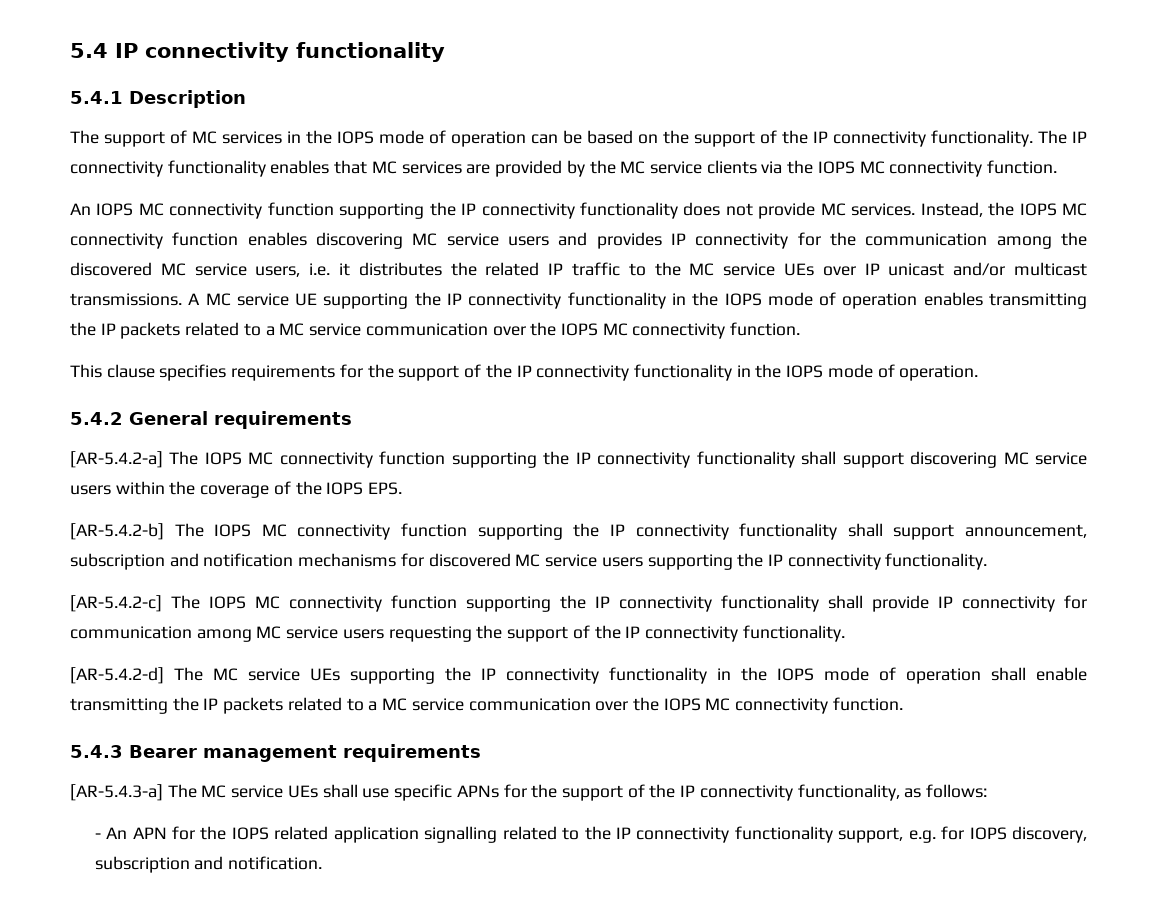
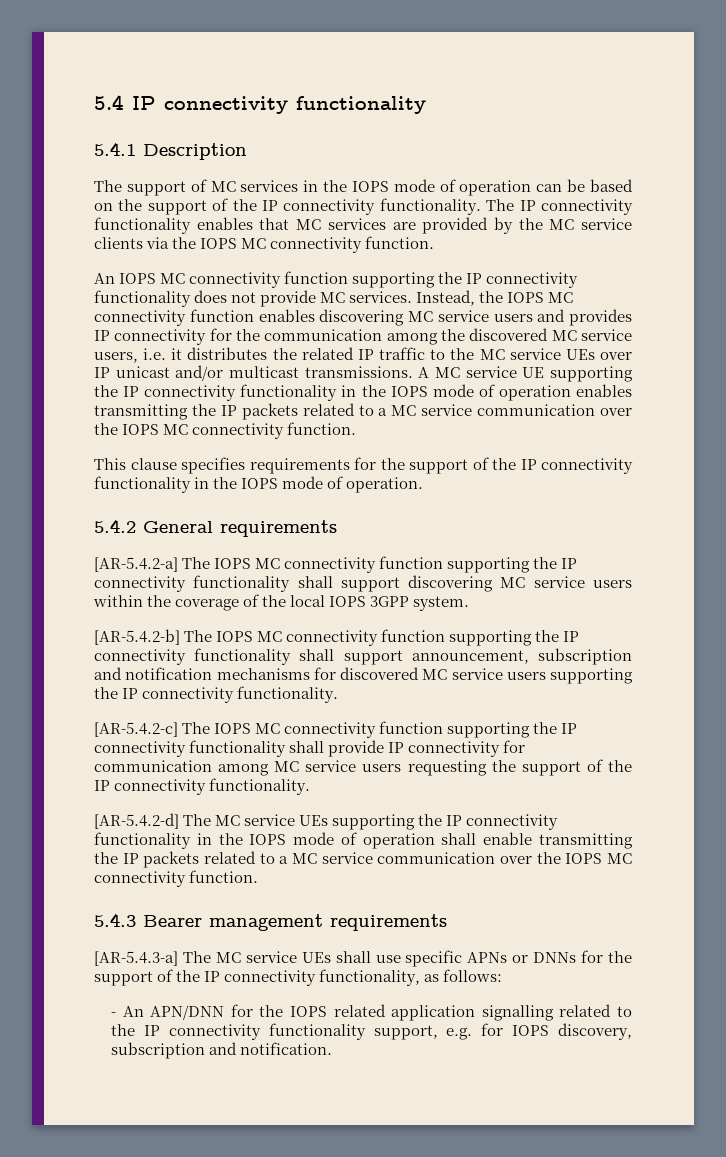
- [AR-5.4.2-a] The IOPS MC connectivity function supporting the IP connectivity functionality shall support discovering MC service users within the coverage of the IOPS EPS.
+ [AR-5.4.2-a] The IOPS MC connectivity function supporting the IP connectivity functionality shall support discovering MC service users within the coverage of the local IOPS 3GPP system.
- [AR-5.4.3-a] The MC service UEs shall use specific APNs for the support of the IP connectivity functionality, as follows:
+ [AR-5.4.3-a] The MC service UEs shall use specific APNs or DNNs for the support of the IP connectivity functionality, as follows:
- - An APN for the IOPS related application signalling related to the IP connectivity functionality support, e.g. for IOPS discovery, subscription and notification.
+ - An APN/DNN for the IOPS related application signalling related to the IP connectivity functionality support, e.g. for IOPS discovery, subscription and notification.

